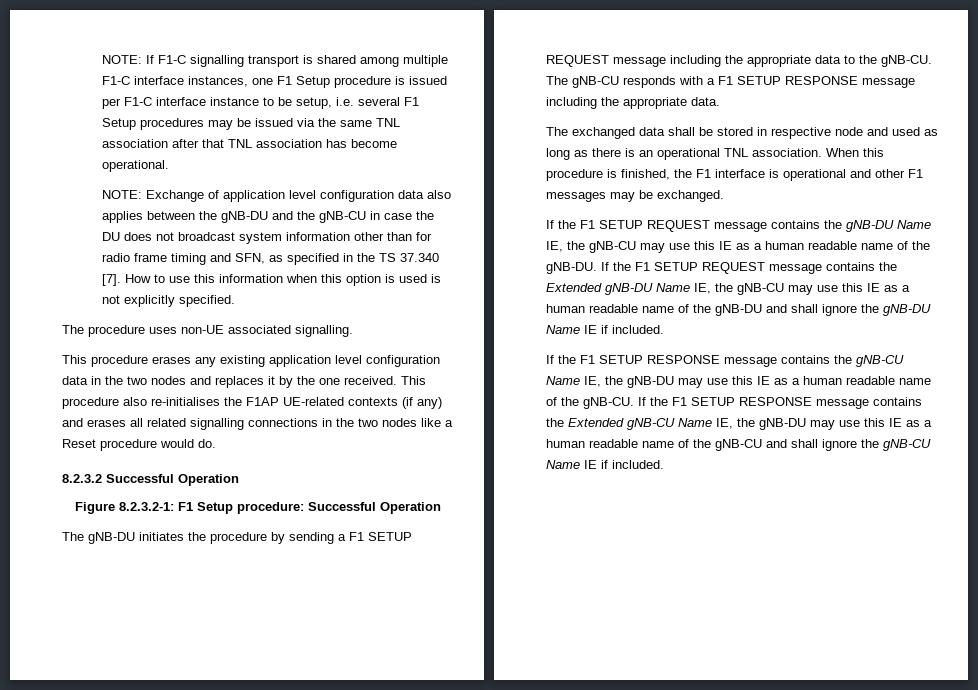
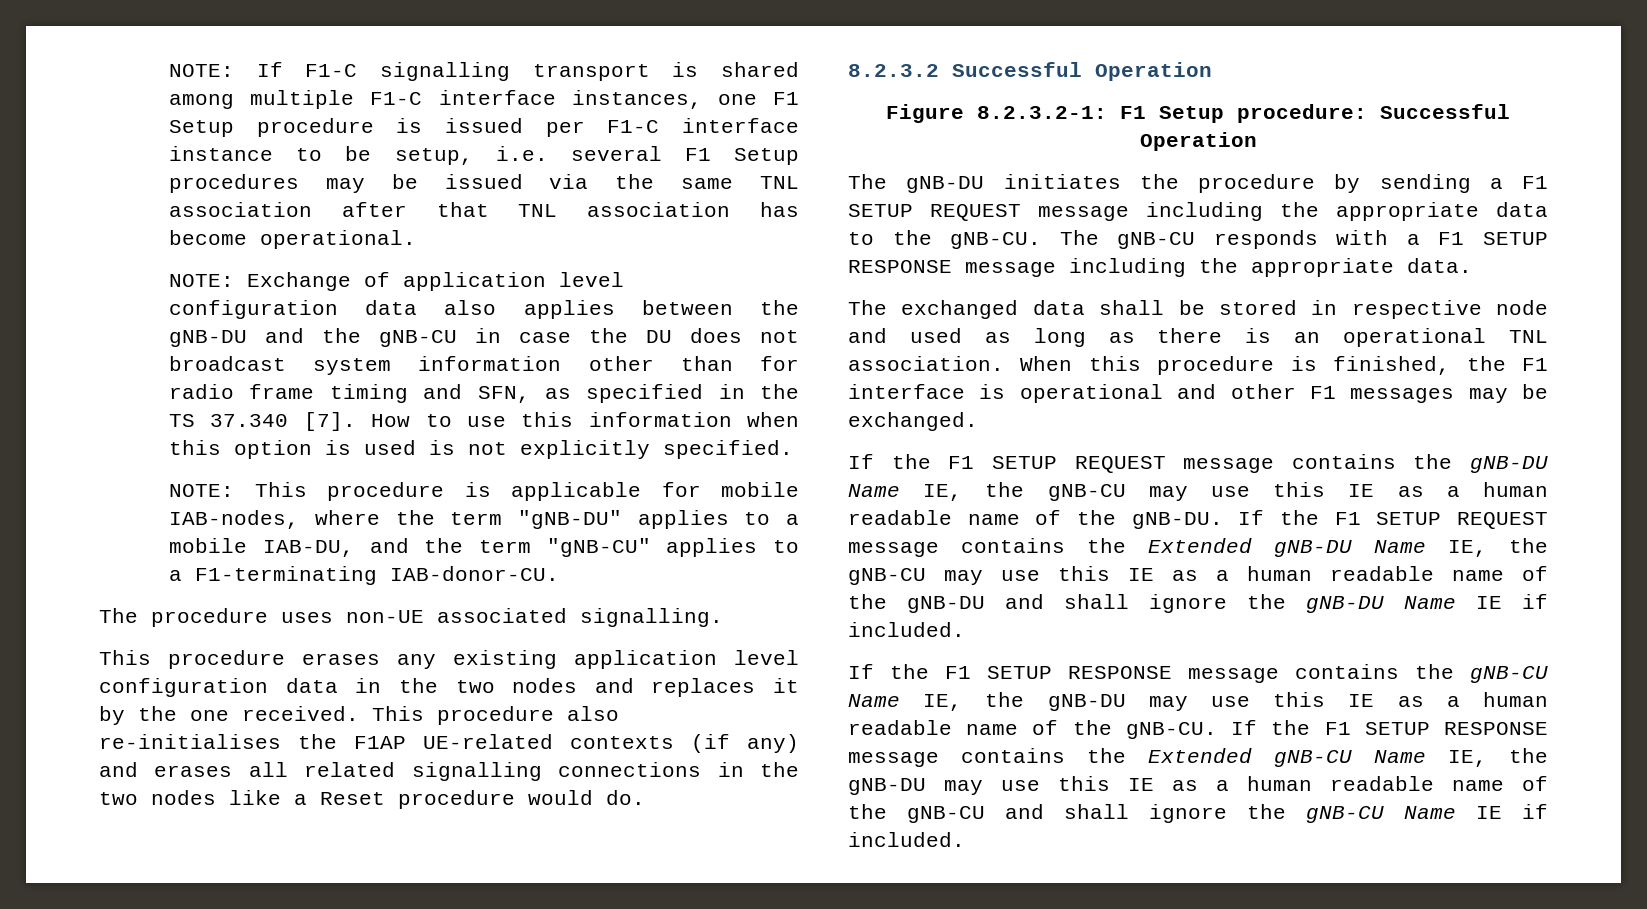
+ NOTE: This procedure is applicable for mobile IAB-nodes, where the term "gNB-DU" applies to a mobile IAB-DU, and the term "gNB-CU" applies to a F1-terminating IAB-donor-CU.

